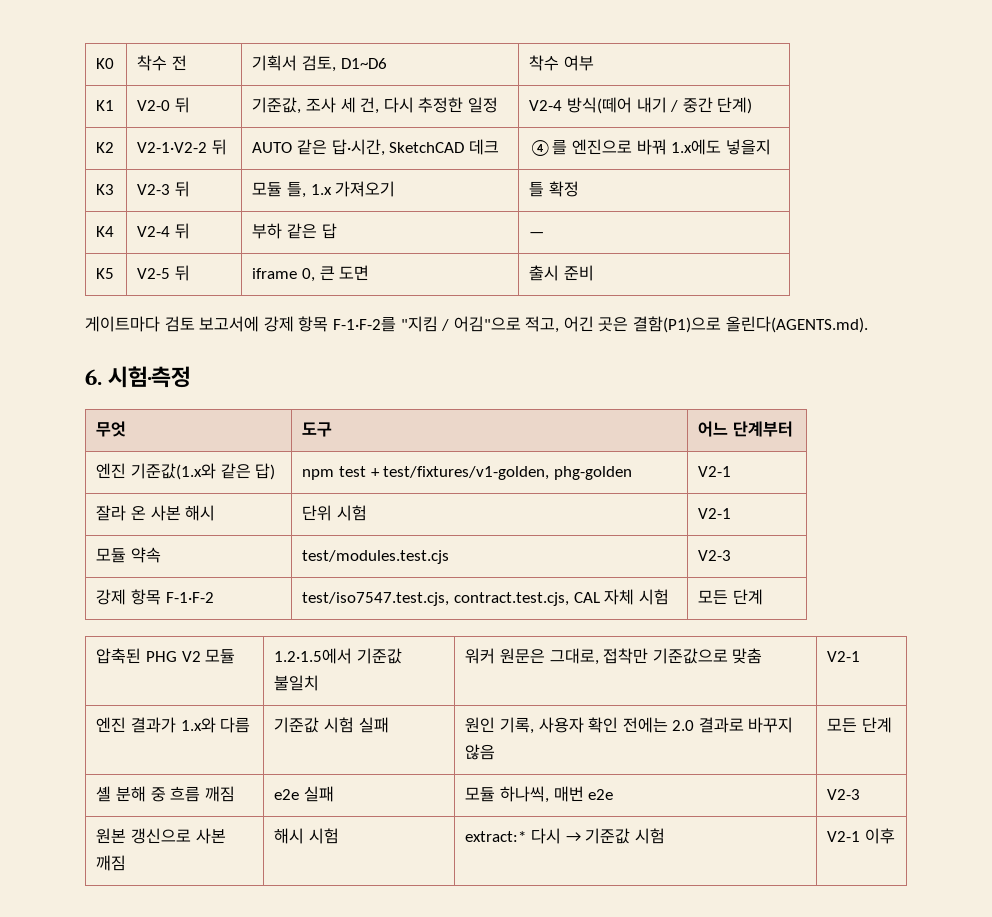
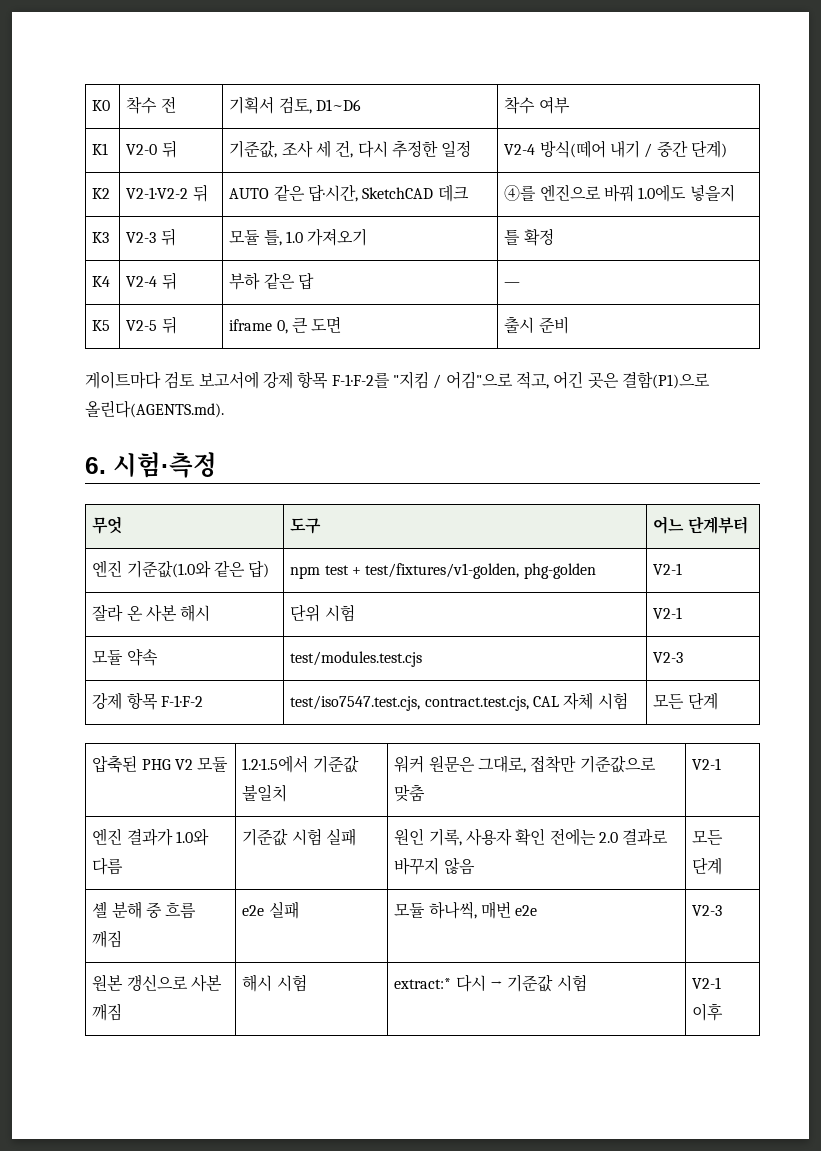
- K2 | V2-1·V2-2 뒤 | AUTO 같은 답·시간, SketchCAD 데크 | ④를 엔진으로 바꿔 1.x에도 넣을지
+ K2 | V2-1·V2-2 뒤 | AUTO 같은 답·시간, SketchCAD 데크 | ④를 엔진으로 바꿔 1.0에도 넣을지
- K3 | V2-3 뒤 | 모듈 틀, 1.x 가져오기 | 틀 확정
+ K3 | V2-3 뒤 | 모듈 틀, 1.0 가져오기 | 틀 확정
- 엔진 기준값(1.x와 같은 답) | npm test + test/fixtures/v1-golden, phg-golden | V2-1
+ 엔진 기준값(1.0와 같은 답) | npm test + test/fixtures/v1-golden, phg-golden | V2-1
- 엔진 결과가 1.x와 다름 | 기준값 시험 실패 | 원인 기록, 사용자 확인 전에는 2.0 결과로 바꾸지 않음 | 모든 단계
+ 엔진 결과가 1.0와 다름 | 기준값 시험 실패 | 원인 기록, 사용자 확인 전에는 2.0 결과로 바꾸지 않음 | 모든 단계

